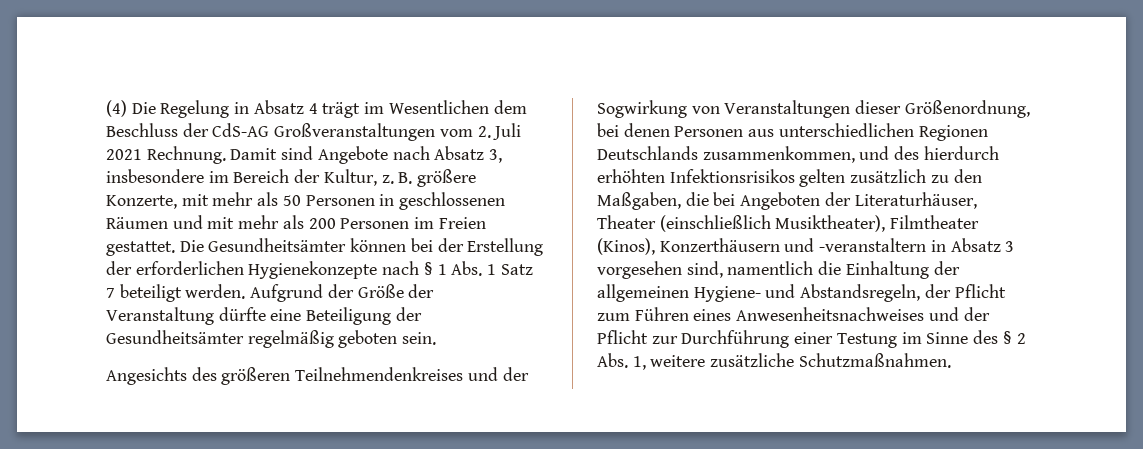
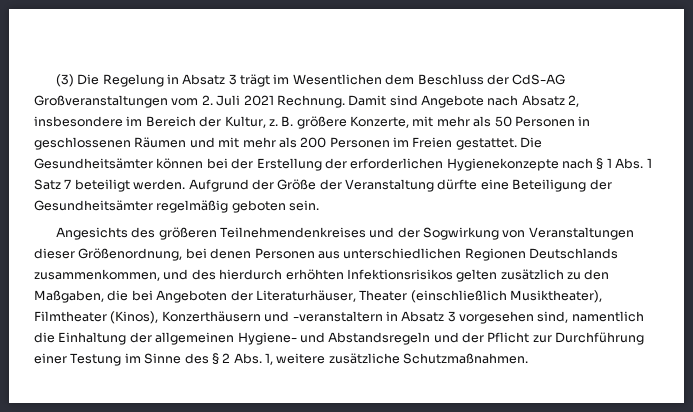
- (4) Die Regelung in Absatz 4 trägt im Wesentlichen dem Beschluss der CdS-AG Großveranstaltungen vom 2. Juli 2021 Rechnung.
+ (3) Die Regelung in Absatz 3 trägt im Wesentlichen dem Beschluss der CdS-AG Großveranstaltungen vom 2. Juli 2021 Rechnung.
- Damit sind Angebote nach Absatz 3, insbesondere im Bereich der Kultur, z.
+ Damit sind Angebote nach Absatz 2, insbesondere im Bereich der Kultur, z.
- Angesichts des größeren Teilnehmendenkreises und der Sogwirkung von Veranstaltungen dieser Größenordnung, bei denen Personen aus unterschiedlichen Regionen Deutschlands zusammenkommen, und des hierdurch erhöhten Infektionsrisikos gelten zusätzlich zu den Maßgaben, die bei Angeboten der Literaturhäuser, Theater (einschließlich Musiktheater), Filmtheater (Kinos), Konzerthäusern und -veranstaltern in Absatz 3 vorgesehen sind, namentlich die Einhaltung der allgemeinen Hygiene- und Abstandsregeln, der Pflicht zum Führen eines Anwesenheitsnachweises und der Pflicht zur Durchführung einer Testung im Sinne des § 2 Abs. 1, weitere zusätzliche Schutzmaßnahmen.
+ Angesichts des größeren Teilnehmendenkreises und der Sogwirkung von Veranstaltungen dieser Größenordnung, bei denen Personen aus unterschiedlichen Regionen Deutschlands zusammenkommen, und des hierdurch erhöhten Infektionsrisikos gelten zusätzlich zu den Maßgaben, die bei Angeboten der Literaturhäuser, Theater (einschließlich Musiktheater), Filmtheater (Kinos), Konzerthäusern und -veranstaltern in Absatz 3 vorgesehen sind, namentlich die Einhaltung der allgemeinen Hygiene- und Abstandsregeln und der Pflicht zur Durchführung einer Testung im Sinne des § 2 Abs. 1, weitere zusätzliche Schutzmaßnahmen.

